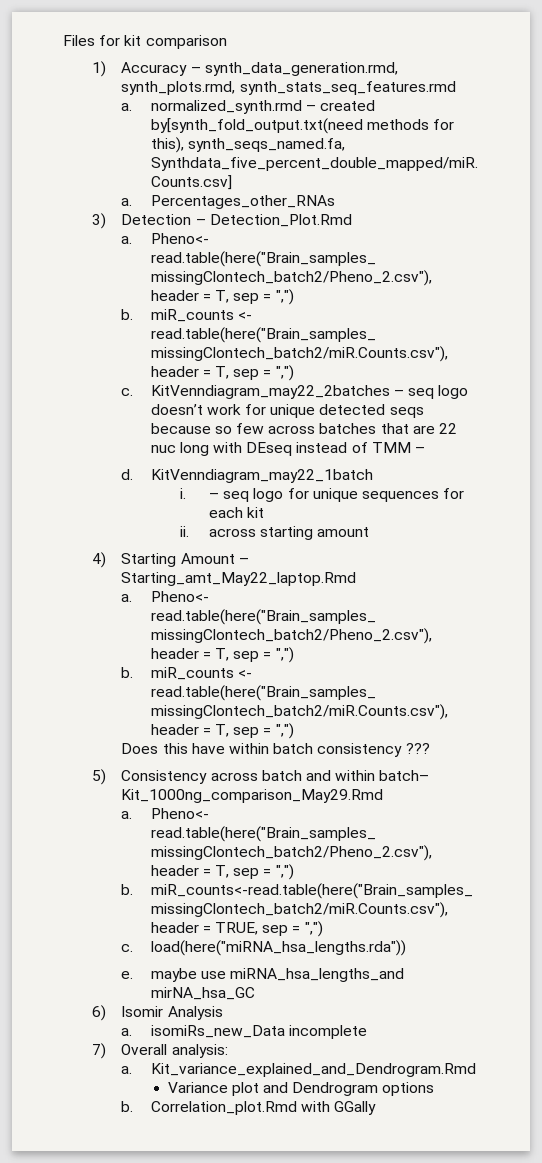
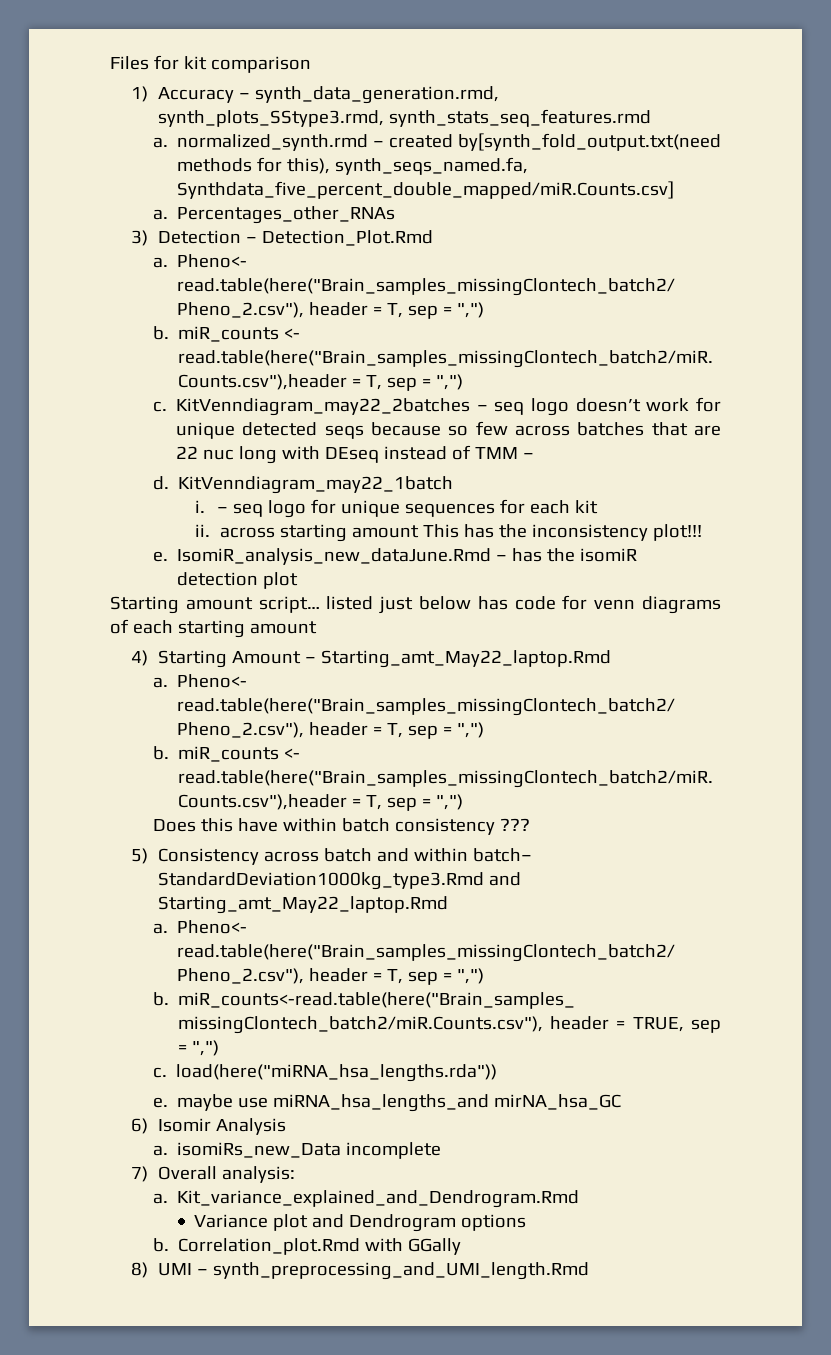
- 1) Accuracy – synth_data_generation.rmd, synth_plots.rmd, synth_stats_seq_features.rmd
+ 1) Accuracy – synth_data_generation.rmd, synth_plots_SStype3.rmd, synth_stats_seq_features.rmd
- ii. across starting amount
+ ii. across starting amount This has the inconsistency plot!!!
+ e. IsomiR_analysis_new_dataJune.Rmd – has the isomiR detection plot
+ Starting amount script… listed just below has code for venn diagrams of each starting amount
- 5) Consistency across batch and within batch– Kit_1000ng_comparison_May29.Rmd
+ 5) Consistency across batch and within batch– StandardDeviation1000kg_type3.Rmd and Starting_amt_May22_laptop.Rmd
+ 8) UMI – synth_preprocessing_and_UMI_length.Rmd

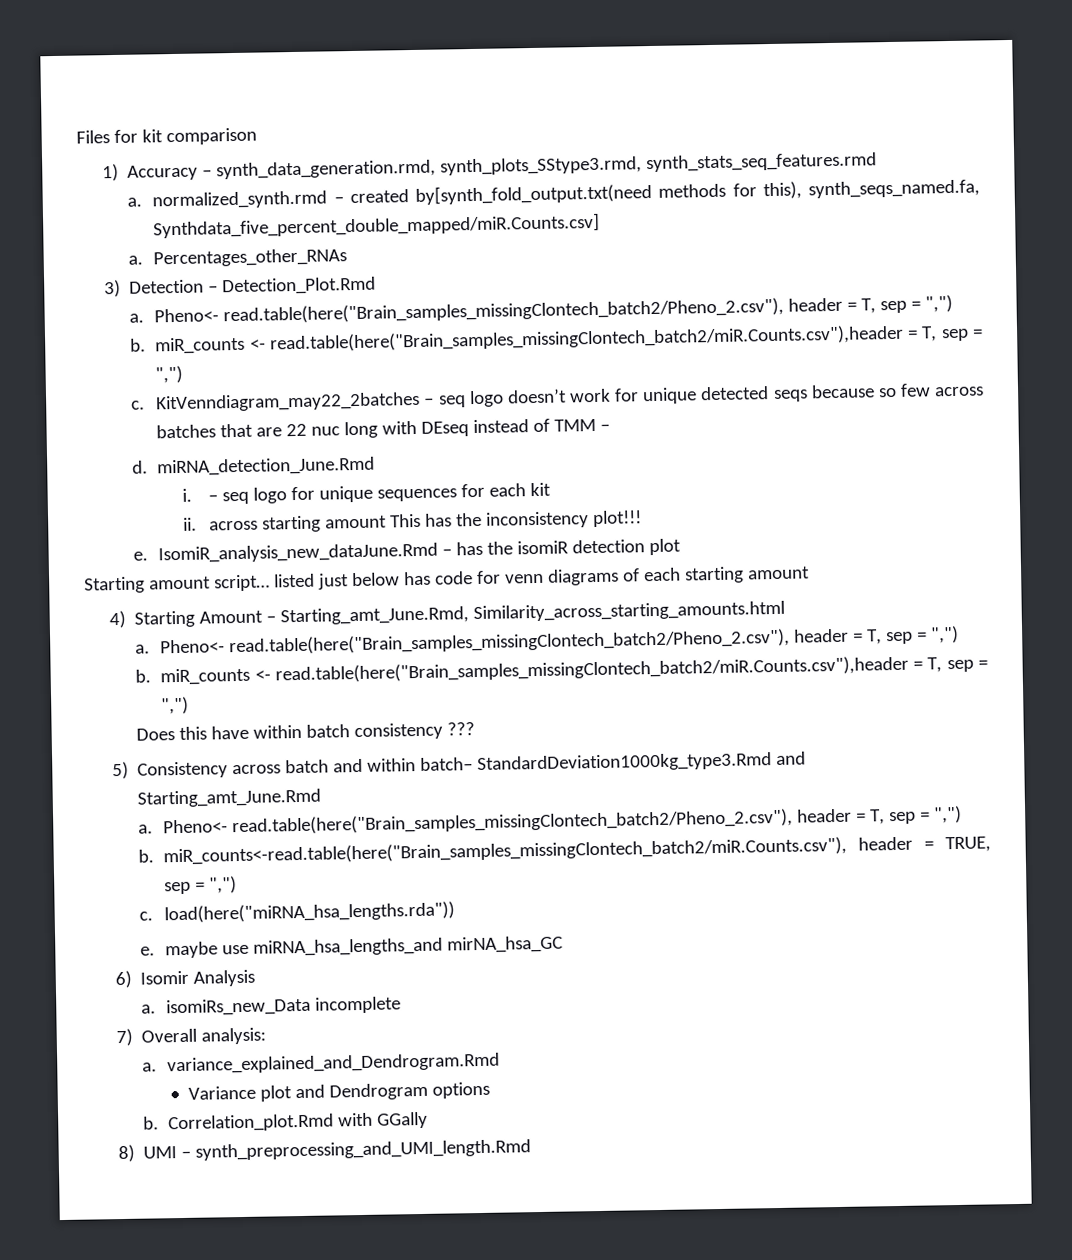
- d. KitVenndiagram_may22_1batch
+ d. miRNA_detection_June.Rmd
- 4) Starting Amount – Starting_amt_May22_laptop.Rmd
+ 4) Starting Amount – Starting_amt_June.Rmd, Similarity_across_starting_amounts.html
- 5) Consistency across batch and within batch– StandardDeviation1000kg_type3.Rmd and Starting_amt_May22_laptop.Rmd
+ 5) Consistency across batch and within batch– StandardDeviation1000kg_type3.Rmd and Starting_amt_June.Rmd
- a. Kit_variance_explained_and_Dendrogram.Rmd
+ a. variance_explained_and_Dendrogram.Rmd

